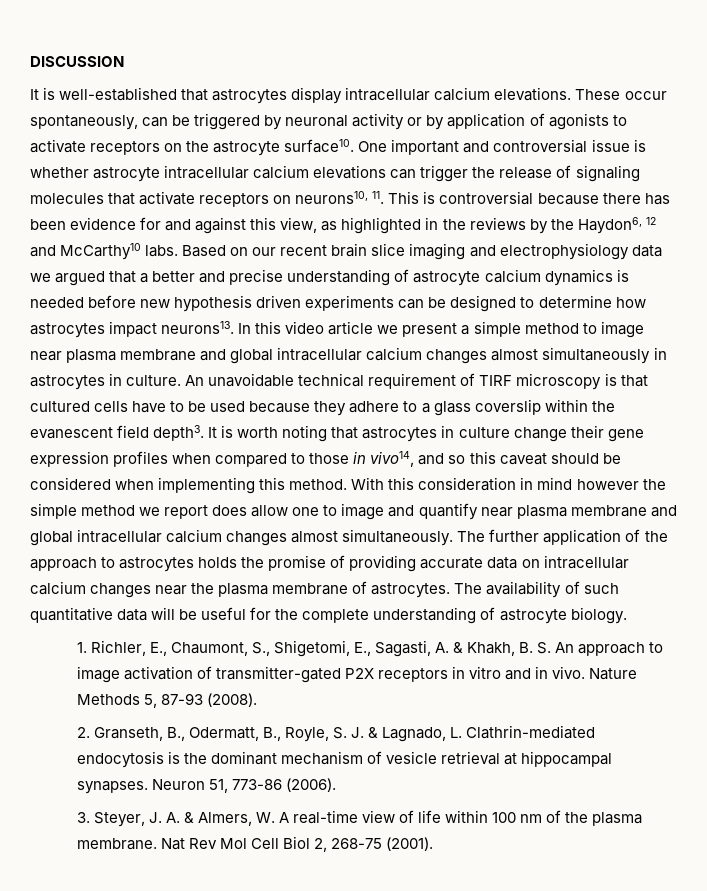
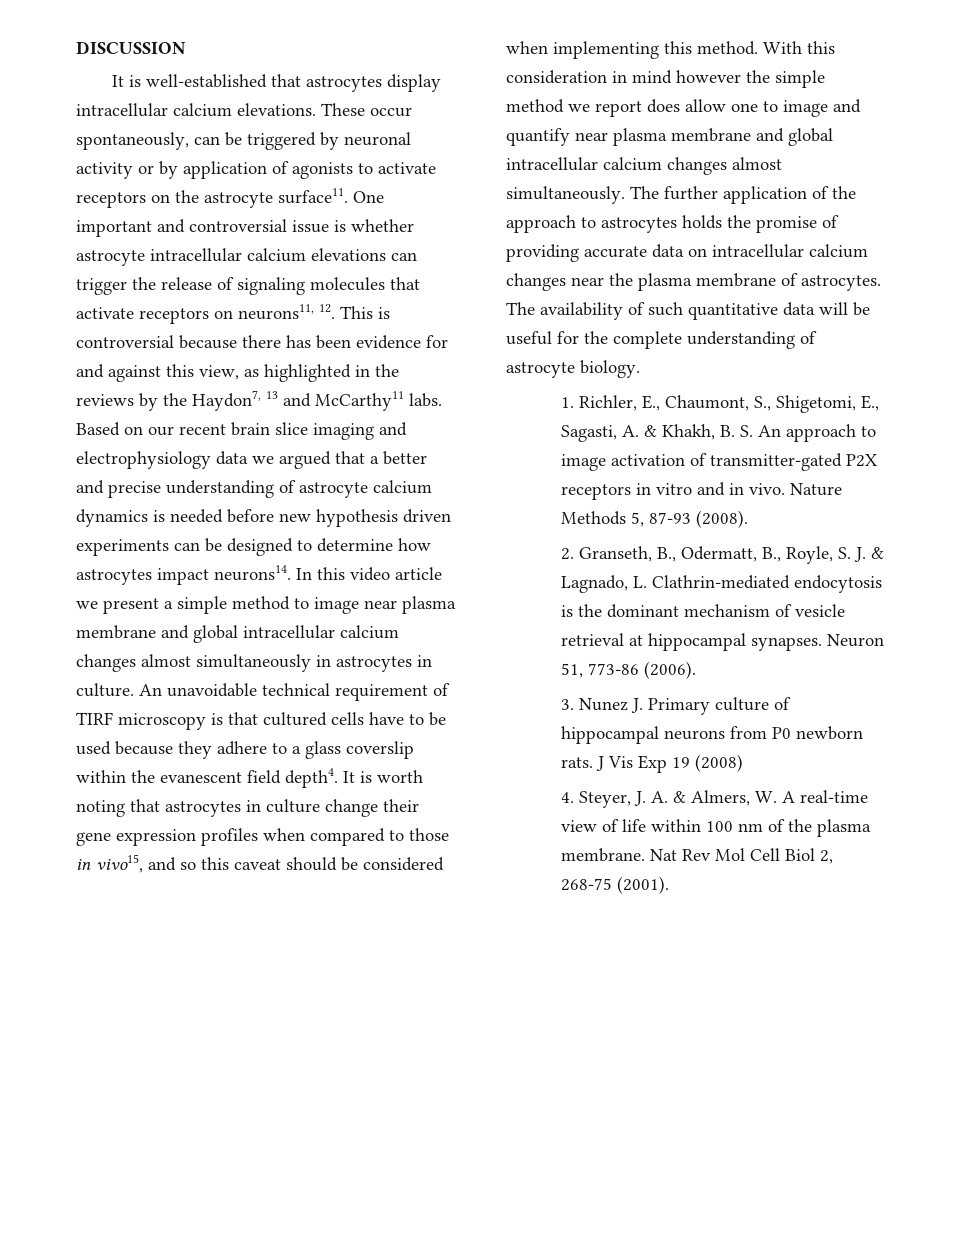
- These occur spontaneously, can be triggered by neuronal activity or by application of agonists to activate receptors on the astrocyte surface10.
+ These occur spontaneously, can be triggered by neuronal activity or by application of agonists to activate receptors on the astrocyte surface11.
- One important and controversial issue is whether astrocyte intracellular calcium elevations can trigger the release of signaling molecules that activate receptors on neurons10, 11. This is controversial because there has been evidence for and against this view, as highlighted in the reviews by the Haydon6, 12 and McCarthy10 labs.
+ One important and controversial issue is whether astrocyte intracellular calcium elevations can trigger the release of signaling molecules that activate receptors on neurons11, 12. This is controversial because there has been evidence for and against this view, as highlighted in the reviews by the Haydon7, 13 and McCarthy11 labs.
- Based on our recent brain slice imaging and electrophysiology data we argued that a better and precise understanding of astrocyte calcium dynamics is needed before new hypothesis driven experiments can be designed to determine how astrocytes impact neurons13.
+ Based on our recent brain slice imaging and electrophysiology data we argued that a better and precise understanding of astrocyte calcium dynamics is needed before new hypothesis driven experiments can be designed to determine how astrocytes impact neurons14.
- An unavoidable technical requirement of TIRF microscopy is that cultured cells have to be used because they adhere to a glass coverslip within the evanescent field depth3.
+ An unavoidable technical requirement of TIRF microscopy is that cultured cells have to be used because they adhere to a glass coverslip within the evanescent field depth4.
- It is worth noting that astrocytes in culture change their gene expression profiles when compared to those in vivo14, and so this caveat should be considered when implementing this method.
+ It is worth noting that astrocytes in culture change their gene expression profiles when compared to those in vivo15, and so this caveat should be considered when implementing this method.
- 3. Steyer, J. A. & Almers, W. A real-time view of life within 100 nm of the plasma membrane.
+ 3. Nunez J. Primary culture of hippocampal neurons from P0 newborn rats. J Vis Exp 19 (2008)
+ 4. Steyer, J. A. & Almers, W. A real-time view of life within 100 nm of the plasma membrane.

